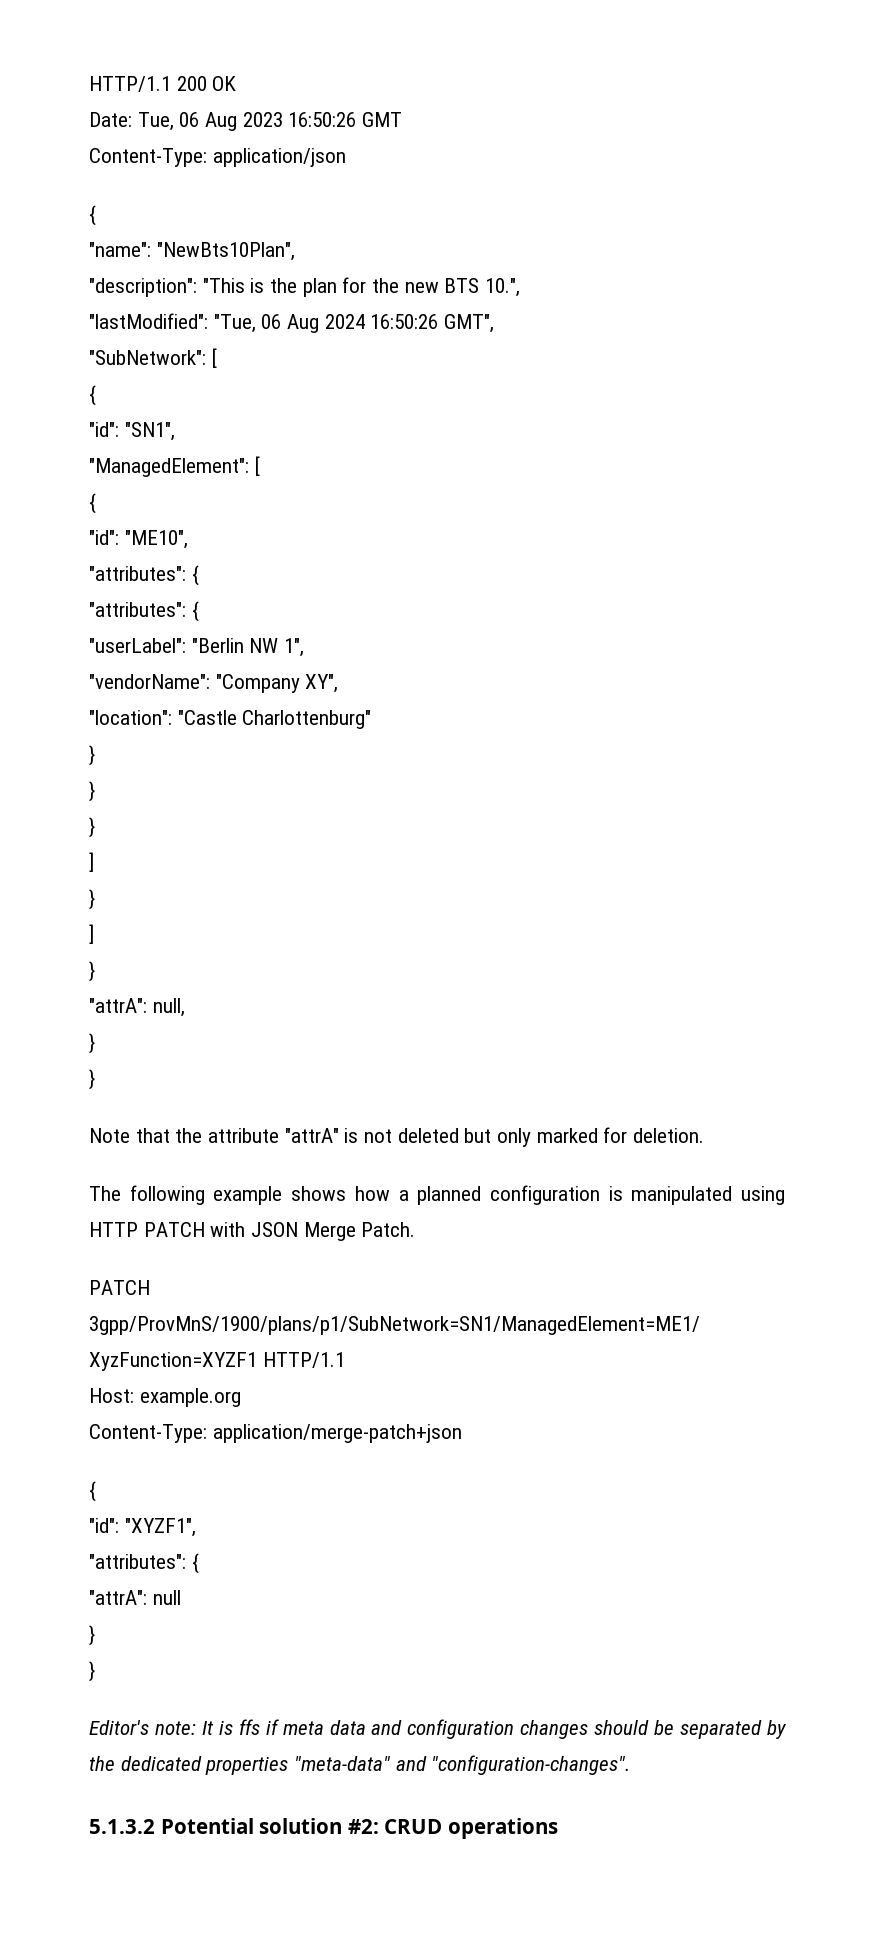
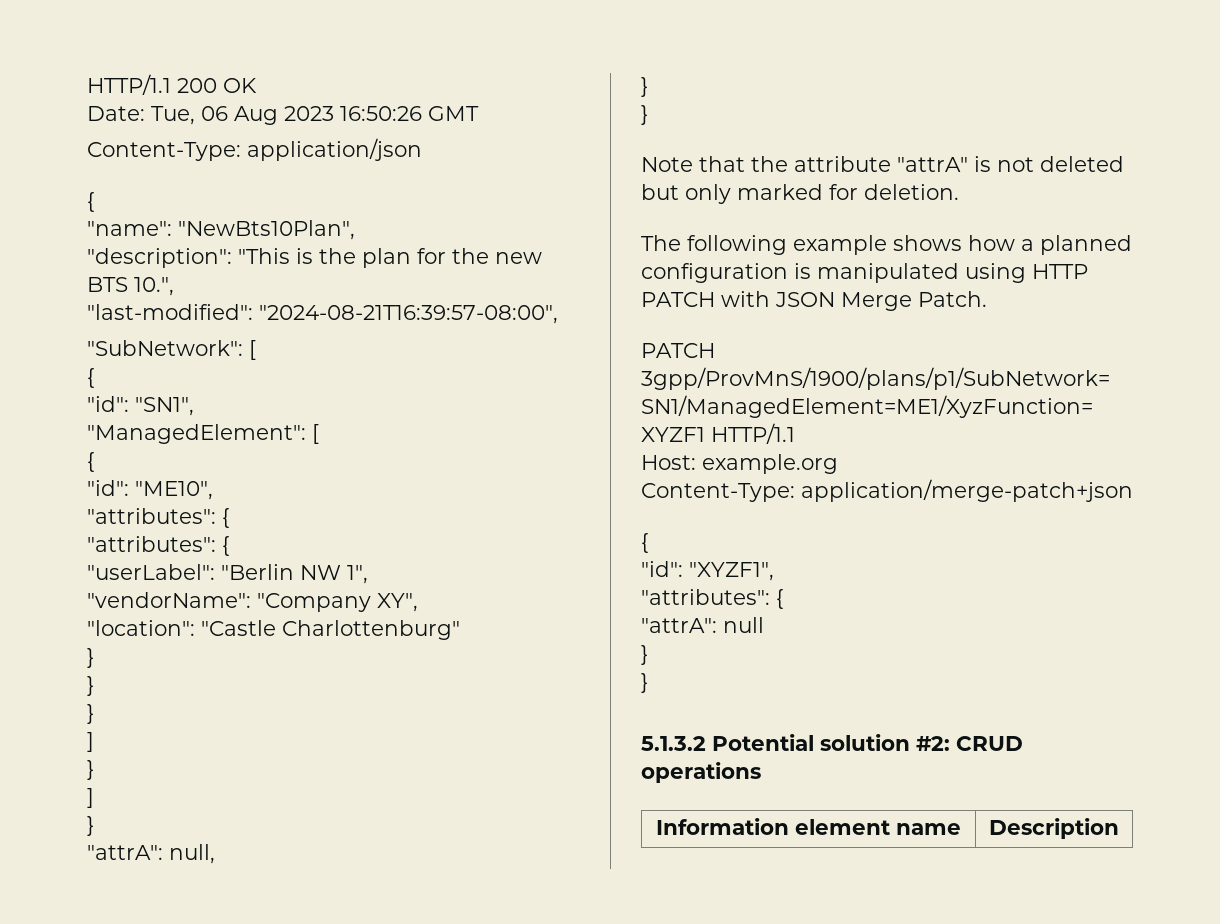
- "lastModified": "Tue, 06 Aug 2024 16:50:26 GMT",
+ "last-modified": "2024-08-21T16:39:57-08:00",
- Editor's note: It is ffs if meta data and configuration changes should be separated by the dedicated properties "meta-data" and "configuration-changes".
+ Information element name | Description

